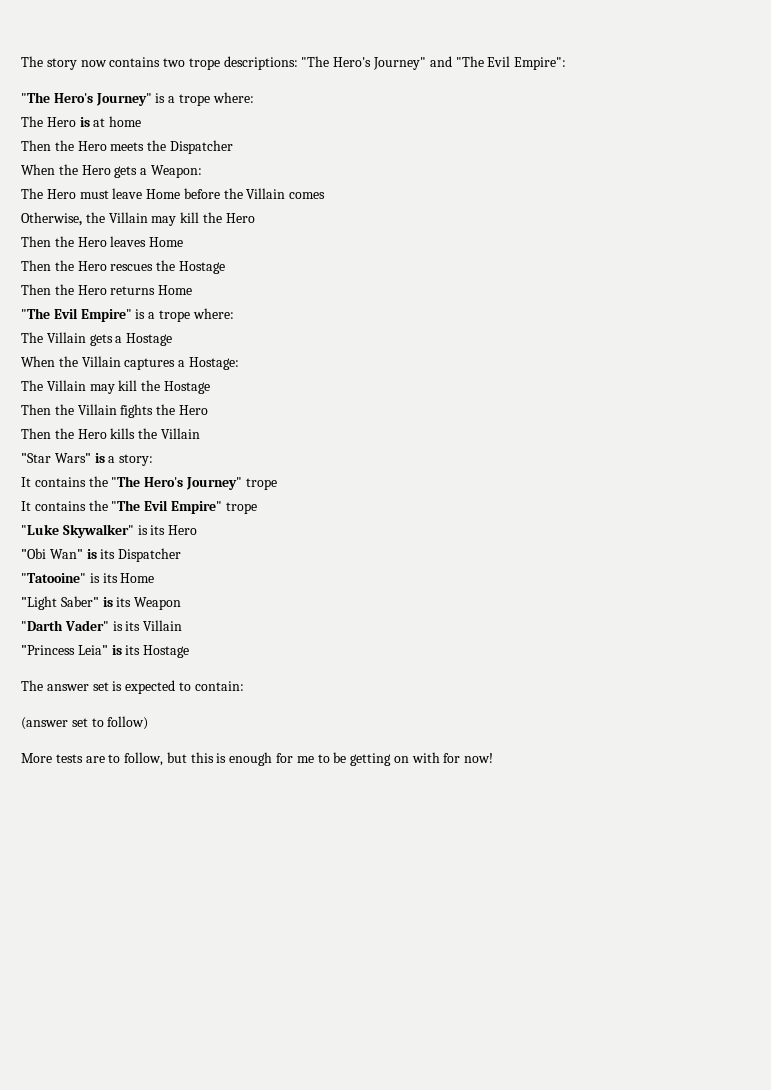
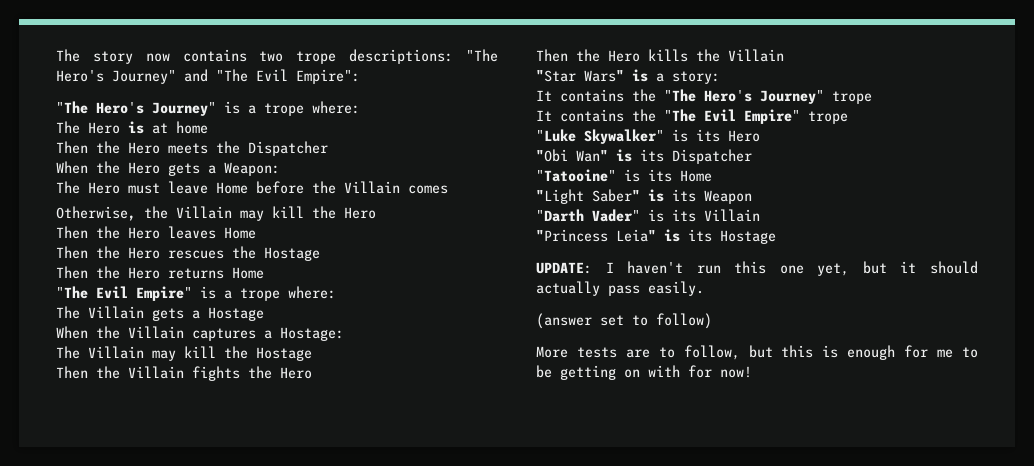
- The answer set is expected to contain:
+ UPDATE: I haven't run this one yet, but it should actually pass easily.

